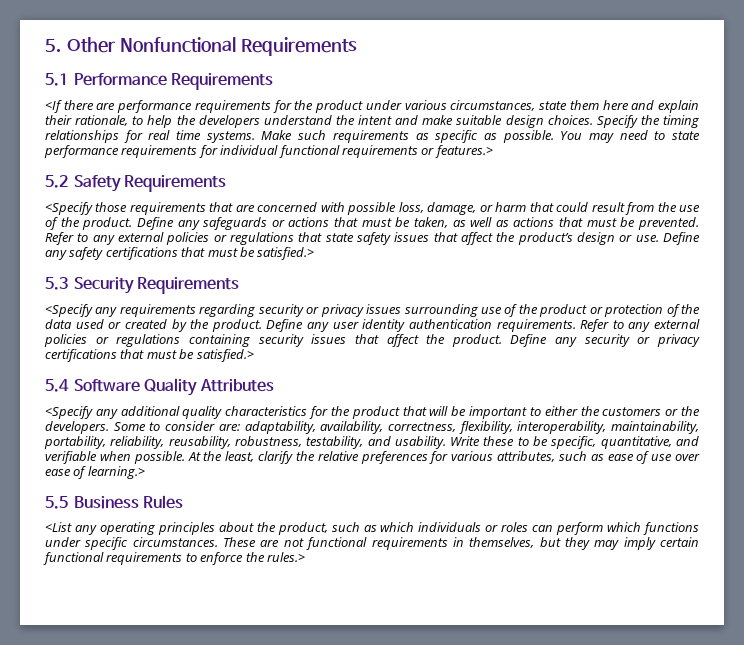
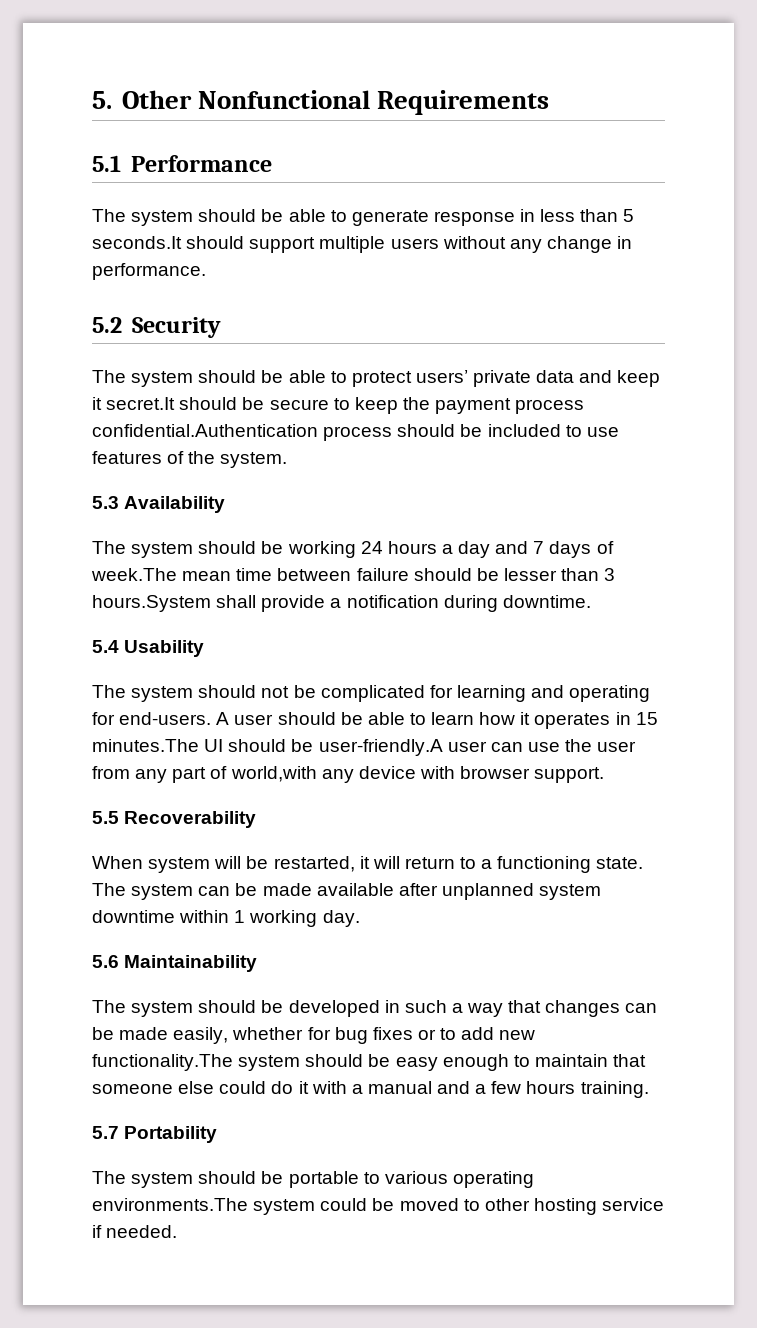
- 5.1 Performance Requirements
- <If there are performance requirements for the product under various circumstances, state them here and explain their rationale, to help the developers understand the intent and make suitable design choices. Specify the timing relationships for real time systems. Make such requirements as specific as possible. You may need to state performance requirements for individual functional requirements or features.>
- 5.2 Safety Requirements
- <Specify those requirements that are concerned with possible loss, damage, or harm that could result from the use of the product. Define any safeguards or actions that must be taken, as well as actions that must be prevented. Refer to any external policies or regulations that state safety issues that affect the product’s design or use. Define any safety certifications that must be satisfied.>
- 5.3 Security Requirements
- <Specify any requirements regarding security or privacy issues surrounding use of the product or protection of the data used or created by the product. Define any user identity authentication requirements. Refer to any external policies or regulations containing security issues that affect the product. Define any security or privacy certifications that must be satisfied.>
- 5.4 Software Quality Attributes
- <Specify any additional quality characteristics for the product that will be important to either the customers or the developers. Some to consider are: adaptability, availability, correctness, flexibility, interoperability, maintainability, portability, reliability, reusability, robustness, testability, and usability. Write these to be specific, quantitative, and verifiable when possible. At the least, clarify the relative preferences for various attributes, such as ease of use over ease of learning.>
- 5.5 Business Rules
- <List any operating principles about the product, such as which individuals or roles can perform which functions under specific circumstances. These are not functional requirements in themselves, but they may imply certain functional requirements to enforce the rules.>
+ 5.1 Performance
+ The system should be able to generate response in less than 5 seconds.It should support multiple users without any change in performance.
+ 5.2 Security
+ The system should be able to protect users’ private data and keep it secret.It should be secure to keep the payment process confidential.Authentication process should be included to use features of the system.
+ 5.3 Availability
+ The system should be working 24 hours a day and 7 days of week.The mean time between failure should be lesser than 3 hours.System shall provide a notification during downtime.
+ 5.4 Usability
+ The system should not be complicated for learning and operating for end-users. A user should be able to learn how it operates in 15 minutes.The UI should be user-friendly.A user can use the user from any part of world,with any device with browser support.
+ 5.5 Recoverability
+ When system will be restarted, it will return to a functioning state. The system can be made available after unplanned system downtime within 1 working day.
+ 5.6 Maintainability
+ The system should be developed in such a way that changes can be made easily, whether for bug fixes or to add new functionality.The system should be easy enough to maintain that someone else could do it with a manual and a few hours training.
+ 5.7 Portability
+ The system should be portable to various operating environments.The system could be moved to other hosting service if needed.

